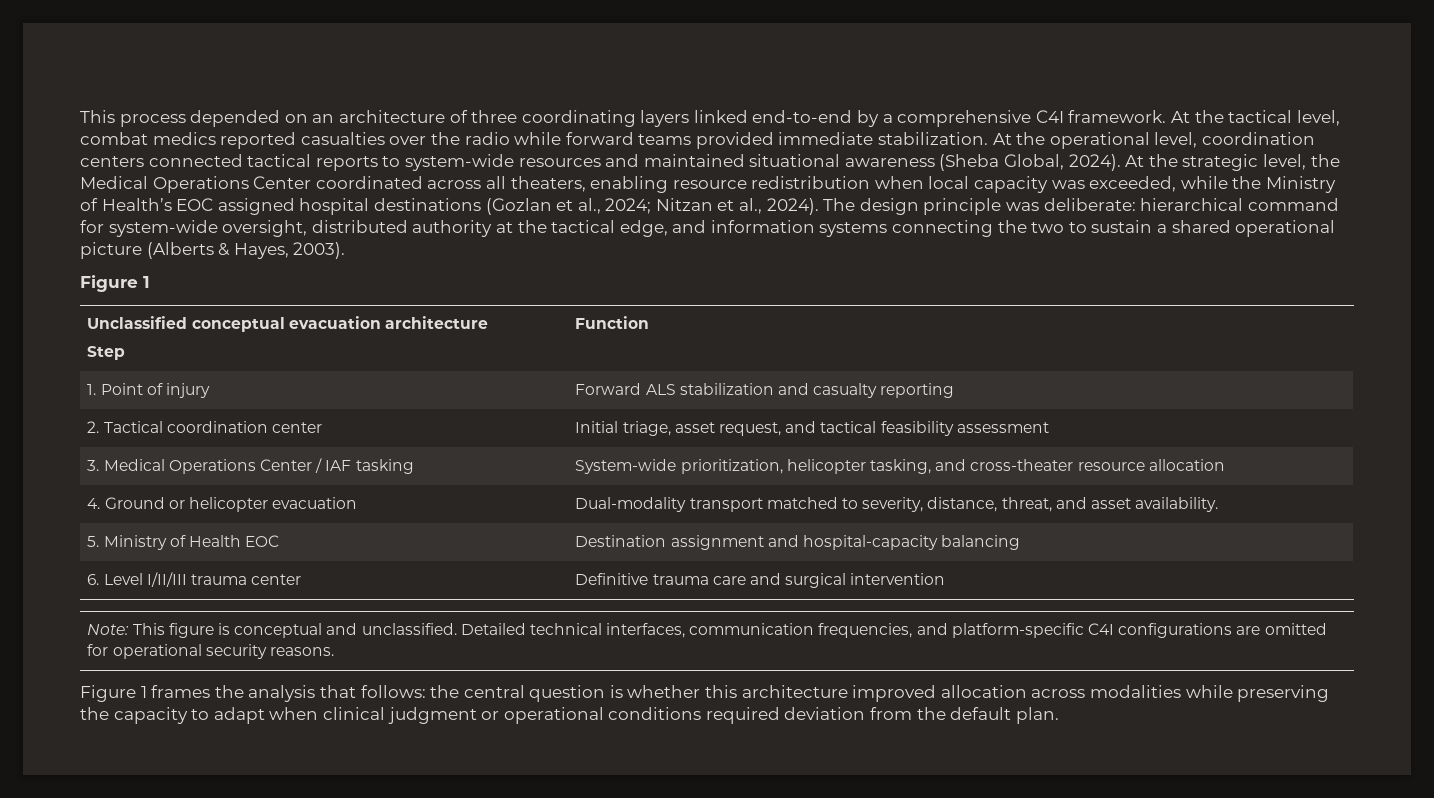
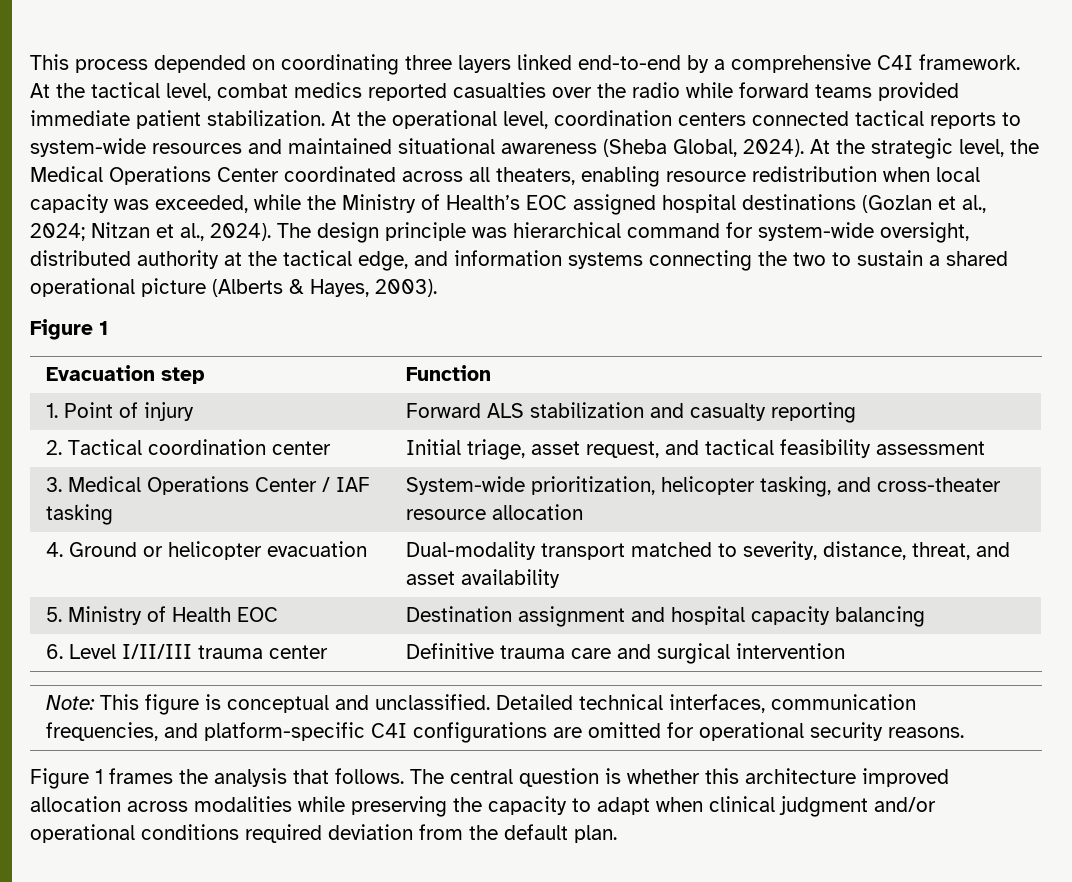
- This process depended on an architecture of three coordinating layers linked end-to-end by a comprehensive C4I framework.
+ This process depended on coordinating three layers linked end-to-end by a comprehensive C4I framework.
- At the tactical level, combat medics reported casualties over the radio while forward teams provided immediate stabilization.
+ At the tactical level, combat medics reported casualties over the radio while forward teams provided immediate patient stabilization.
- The design principle was deliberate: hierarchical command for system-wide oversight, distributed authority at the tactical edge, and information systems connecting the two to sustain a shared operational picture (Alberts & Hayes, 2003).
+ The design principle was hierarchical command for system-wide oversight, distributed authority at the tactical edge, and information systems connecting the two to sustain a shared operational picture (Alberts & Hayes, 2003).
- Unclassified conceptual evacuation architecture
- Step | Function
+ Evacuation step | Function
- 4. Ground or helicopter evacuation | Dual-modality transport matched to severity, distance, threat, and asset availability.
+ 4. Ground or helicopter evacuation | Dual-modality transport matched to severity, distance, threat, and asset availability
- 5. Ministry of Health EOC | Destination assignment and hospital-capacity balancing
+ 5. Ministry of Health EOC | Destination assignment and hospital capacity balancing
- Figure 1 frames the analysis that follows: the central question is whether this architecture improved allocation across modalities while preserving the capacity to adapt when clinical judgment or operational conditions required deviation from the default plan.
+ Figure 1 frames the analysis that follows. The central question is whether this architecture improved allocation across modalities while preserving the capacity to adapt when clinical judgment and/or operational conditions required deviation from the default plan.

